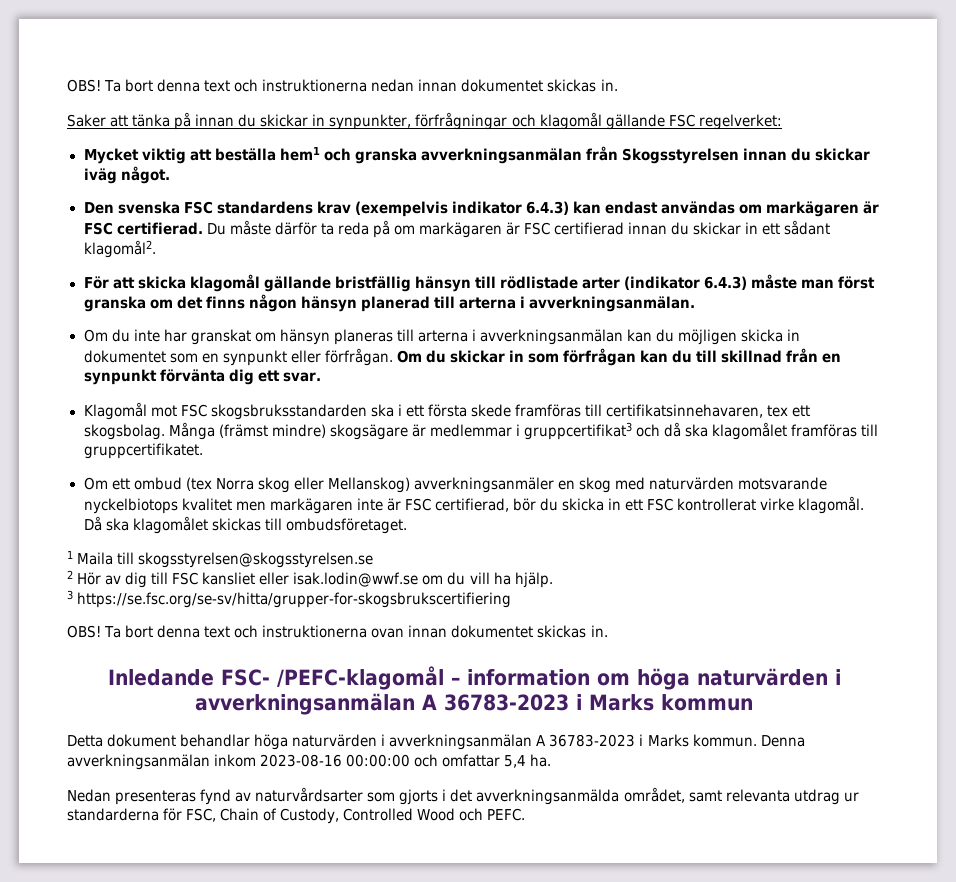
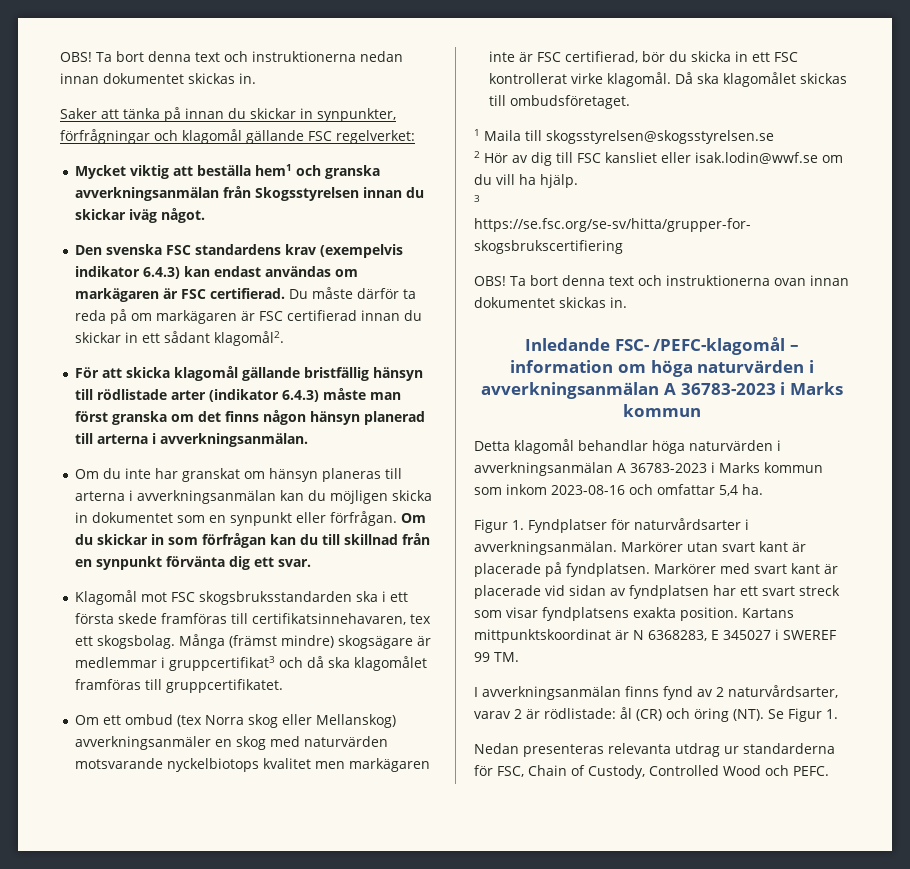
- Detta dokument behandlar höga naturvärden i avverkningsanmälan A 36783-2023 i Marks kommun. Denna avverkningsanmälan inkom 2023-08-16 00:00:00 och omfattar 5,4 ha.
+ Detta klagomål behandlar höga naturvärden i avverkningsanmälan A 36783-2023 i Marks kommun som inkom 2023-08-16 och omfattar 5,4 ha.
- Nedan presenteras fynd av naturvårdsarter som gjorts i det avverkningsanmälda området, samt relevanta utdrag ur standarderna för FSC, Chain of Custody, Controlled Wood och PEFC.
+ Figur 1. Fyndplatser för naturvårdsarter i avverkningsanmälan. Markörer utan svart kant är placerade på fyndplatsen. Markörer med svart kant är placerade vid sidan av fyndplatsen har ett svart streck som visar fyndplatsens exakta position. Kartans mittpunktskoordinat är N 6368283, E 345027 i SWEREF 99 TM.
+ I avverkningsanmälan finns fynd av 2 naturvårdsarter, varav 2 är rödlistade: ål (CR) och öring (NT). Se Figur 1.
+ Nedan presenteras relevanta utdrag ur standarderna för FSC, Chain of Custody, Controlled Wood och PEFC.

